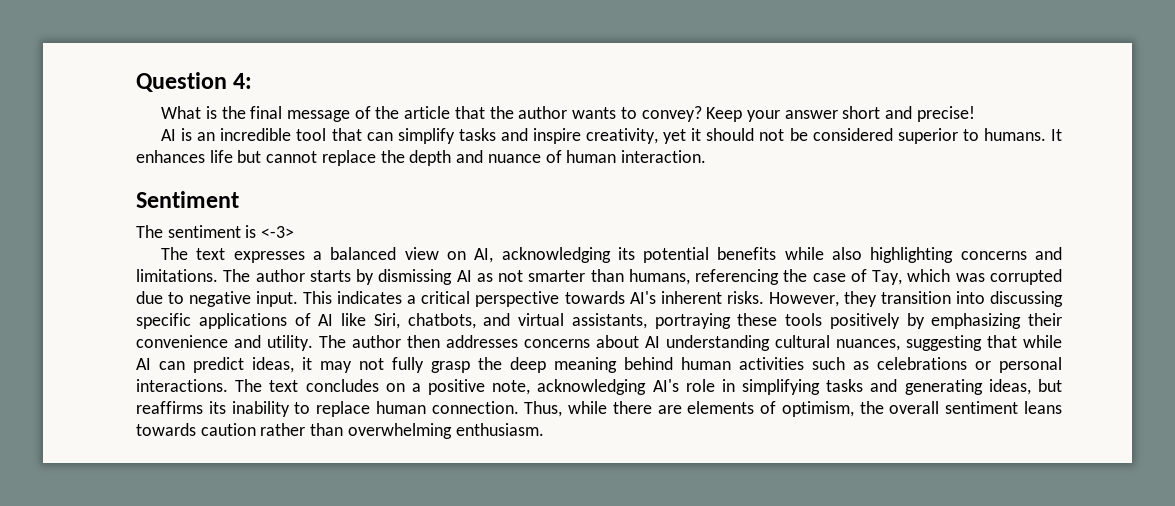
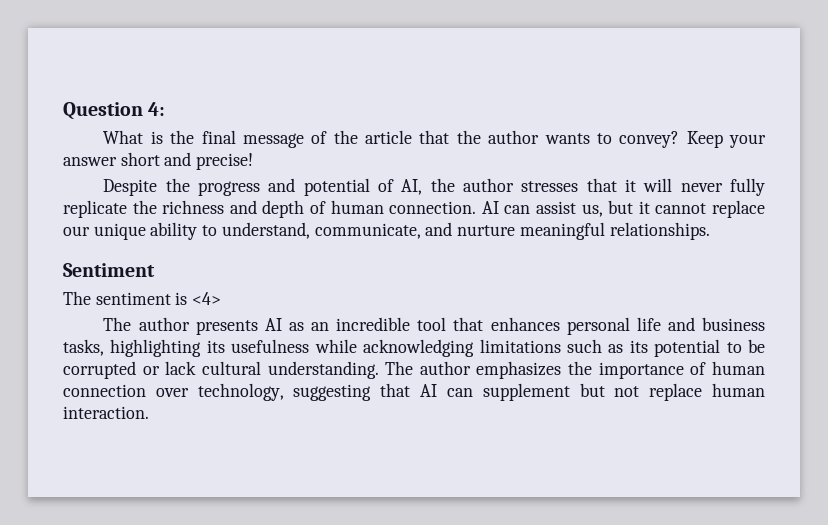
- AI is an incredible tool that can simplify tasks and inspire creativity, yet it should not be considered superior to humans. It enhances life but cannot replace the depth and nuance of human interaction.
+ Despite the progress and potential of AI, the author stresses that it will never fully replicate the richness and depth of human connection. AI can assist us, but it cannot replace our unique ability to understand, communicate, and nurture meaningful relationships.
- The sentiment is <-3>
- The text expresses a balanced view on AI, acknowledging its potential benefits while also highlighting concerns and limitations. The author starts by dismissing AI as not smarter than humans, referencing the case of Tay, which was corrupted due to negative input. This indicates a critical perspective towards AI's inherent risks. However, they transition into discussing specific applications of AI like Siri, chatbots, and virtual assistants, portraying these tools positively by emphasizing their convenience and utility. The author then addresses concerns about AI understanding cultural nuances, suggesting that while AI can predict ideas, it may not fully grasp the deep meaning behind human activities such as celebrations or personal interactions. The text concludes on a positive note, acknowledging AI's role in simplifying tasks and generating ideas, but reaffirms its inability to replace human connection. Thus, while there are elements of optimism, the overall sentiment leans towards caution rather than overwhelming enthusiasm.
+ The sentiment is <4>
+ The author presents AI as an incredible tool that enhances personal life and business tasks, highlighting its usefulness while acknowledging limitations such as its potential to be corrupted or lack cultural understanding. The author emphasizes the importance of human connection over technology, suggesting that AI can supplement but not replace human interaction.

